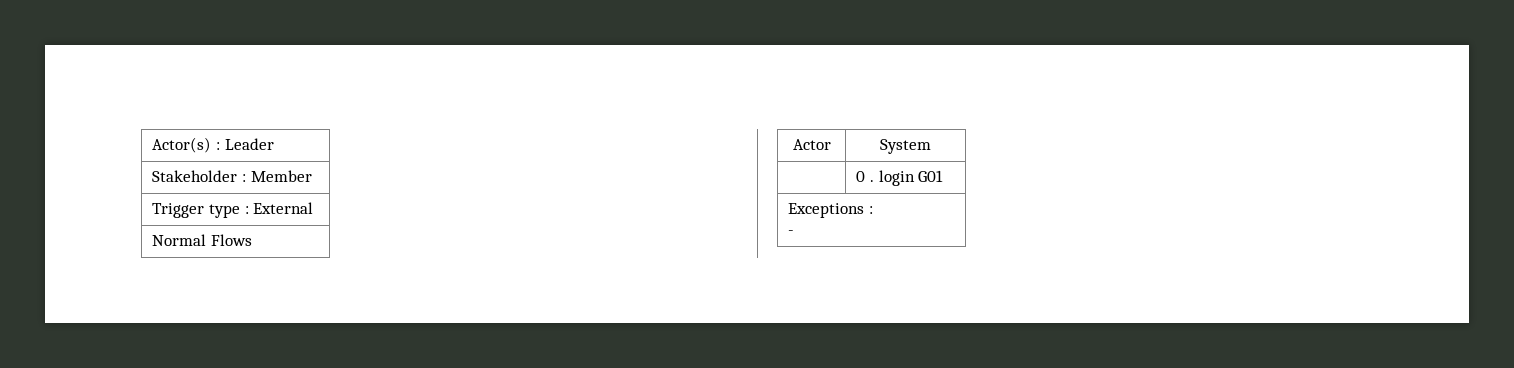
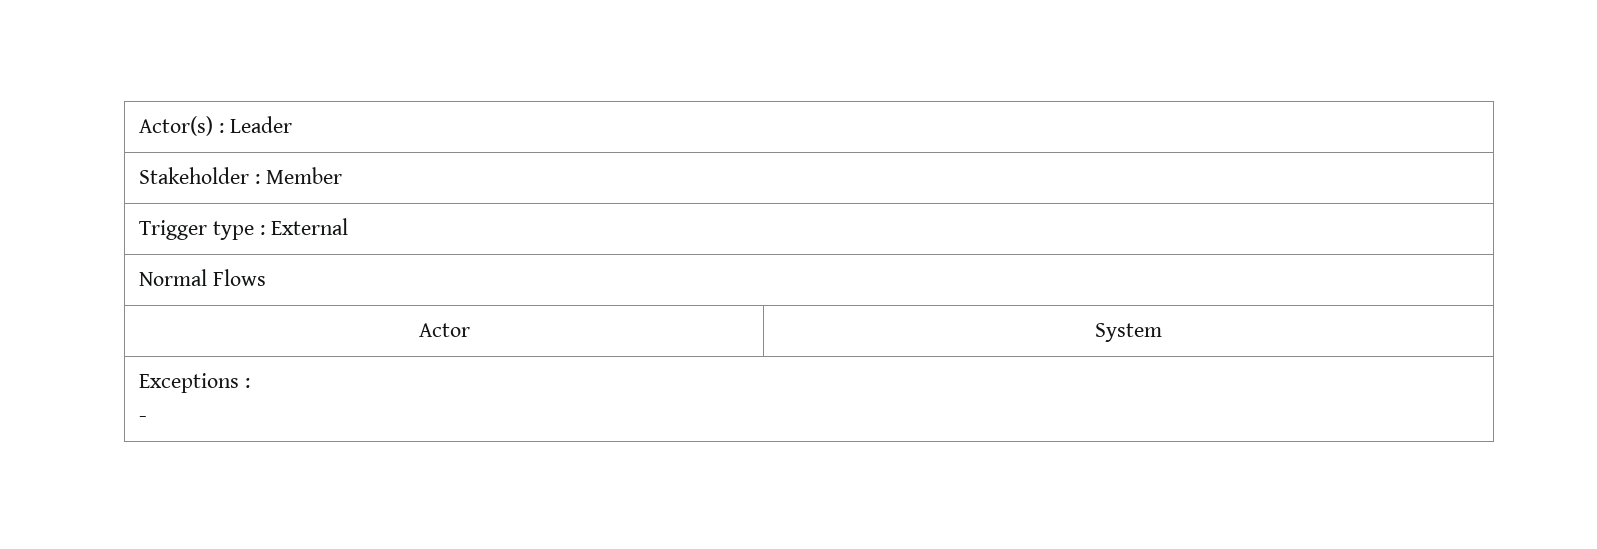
- | 0 . login G01

